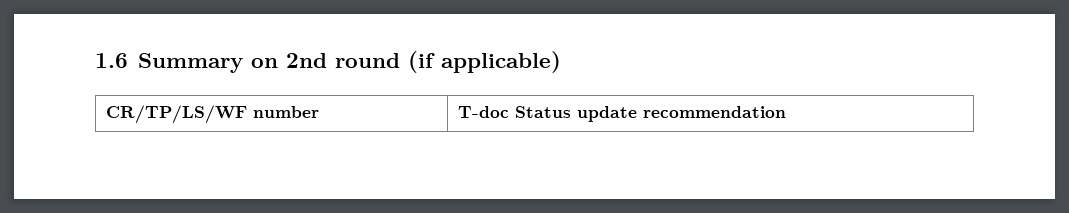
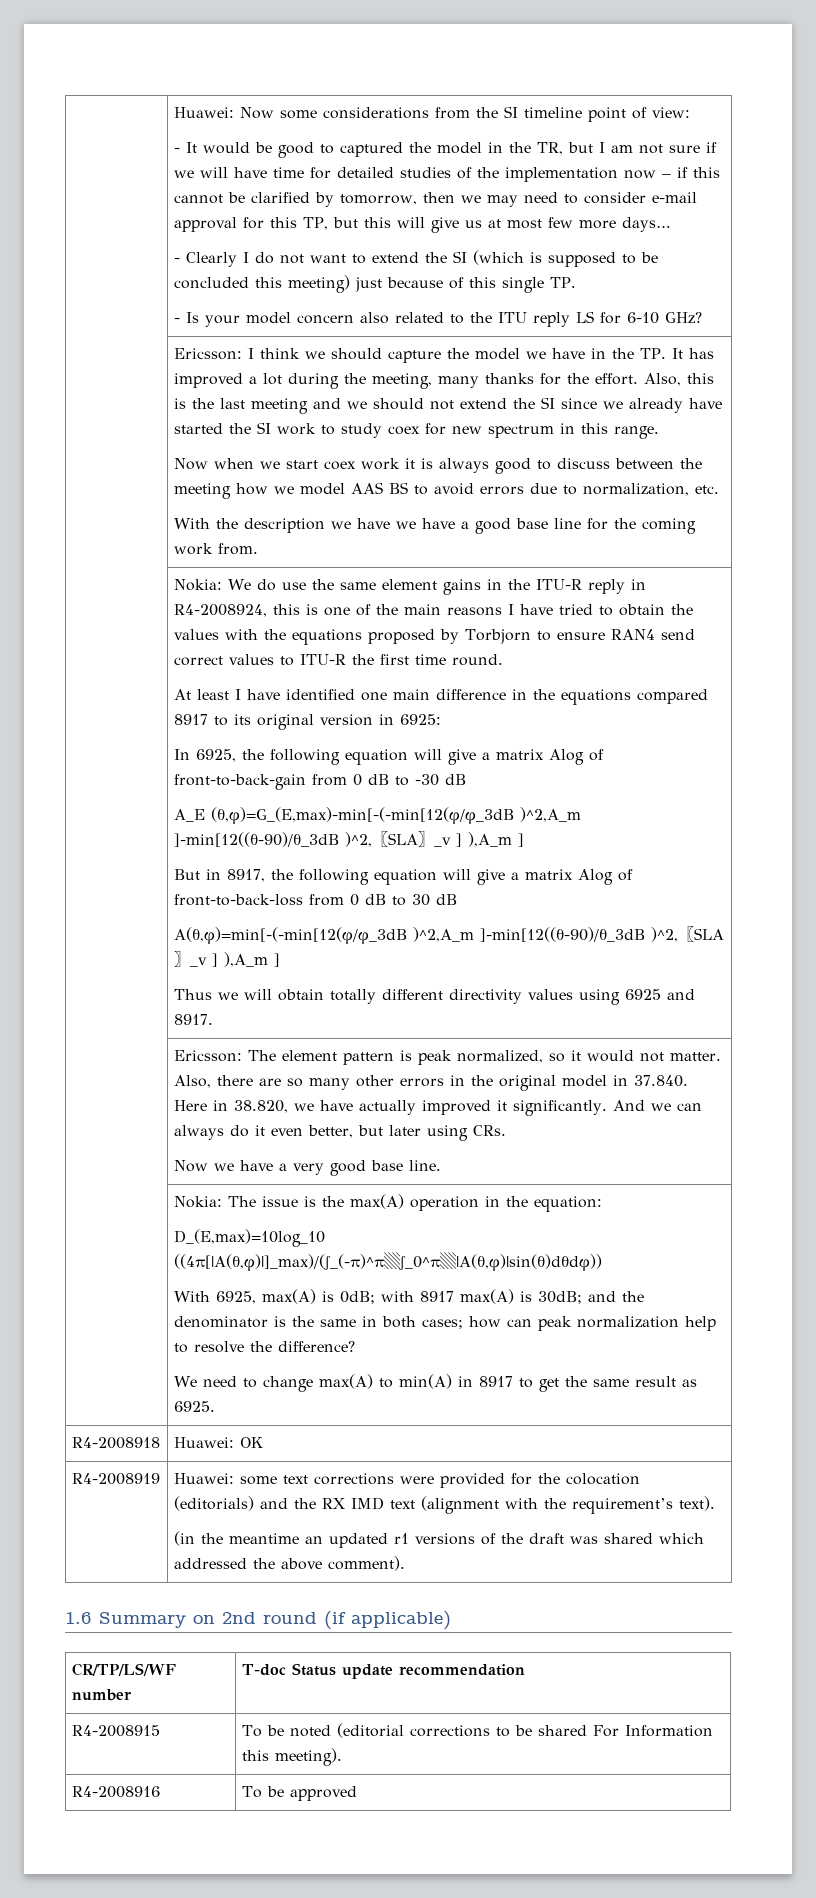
+ Huawei: Now some considerations from the SI timeline point of view:
+ - It would be good to captured the model in the TR, but I am not sure if we will have time for detailed studies of the implementation now – if this cannot be clarified by tomorrow, then we may need to consider e-mail approval for this TP, but this will give us at most few more days…
+ - Clearly I do not want to extend the SI (which is supposed to be concluded this meeting) just because of this single TP.
+ - Is your model concern also related to the ITU reply LS for 6-10 GHz?
+ | Ericsson: I think we should capture the model we have in the TP. It has improved a lot during the meeting, many thanks for the effort. Also, this is the last meeting and we should not extend the SI since we already have started the SI work to study coex for new spectrum in this range.
+ Now when we start coex work it is always good to discuss between the meeting how we model AAS BS to avoid errors due to normalization, etc.
+ With the description we have we have a good base line for the coming work from.
+ | Nokia: We do use the same element gains in the ITU-R reply in R4-2008924, this is one of the main reasons I have tried to obtain the values with the equations proposed by Torbjorn to ensure RAN4 send correct values to ITU-R the first time round.
+ At least I have identified one main difference in the equations compared 8917 to its original version in 6925:
+ In 6925, the following equation will give a matrix Alog of front-to-back-gain from 0 dB to -30 dB
+ A_E (θ,φ)=G_(E,max)-min[-(-min[12(φ/φ_3dB )^2,A_m ]-min[12((θ-90)/θ_3dB )^2,〖SLA〗_v ] ),A_m ]
+ But in 8917, the following equation will give a matrix Alog of front-to-back-loss from 0 dB to 30 dB
+ A(θ,φ)=min[-(-min[12(φ/φ_3dB )^2,A_m ]-min[12((θ-90)/θ_3dB )^2,〖SLA〗_v ] ),A_m ]
+ Thus we will obtain totally different directivity values using 6925 and 8917.
+ | Ericsson: The element pattern is peak normalized, so it would not matter. Also, there are so many other errors in the original model in 37.840. Here in 38.820, we have actually improved it significantly. And we can always do it even better, but later using CRs.
+ Now we have a very good base line.
+ | Nokia: The issue is the max(A) operation in the equation:
+ D_(E,max)=10log_10 ((4π[|A(θ,φ)|]_max)/(∫_(-π)^π▒∫_0^π▒|A(θ,φ)|sin(θ)dθdφ))
+ With 6925, max(A) is 0dB; with 8917 max(A) is 30dB; and the denominator is the same in both cases; how can peak normalization help to resolve the difference?
+ We need to change max(A) to min(A) in 8917 to get the same result as 6925.
+ R4-2008918 | Huawei: OK
+ R4-2008919 | Huawei: some text corrections were provided for the colocation (editorials) and the RX IMD text (alignment with the requirement’s text).
+ (in the meantime an updated r1 versions of the draft was shared which addressed the above comment).
+ R4-2008915 | To be noted (editorial corrections to be shared For Information this meeting).
+ R4-2008916 | To be approved

